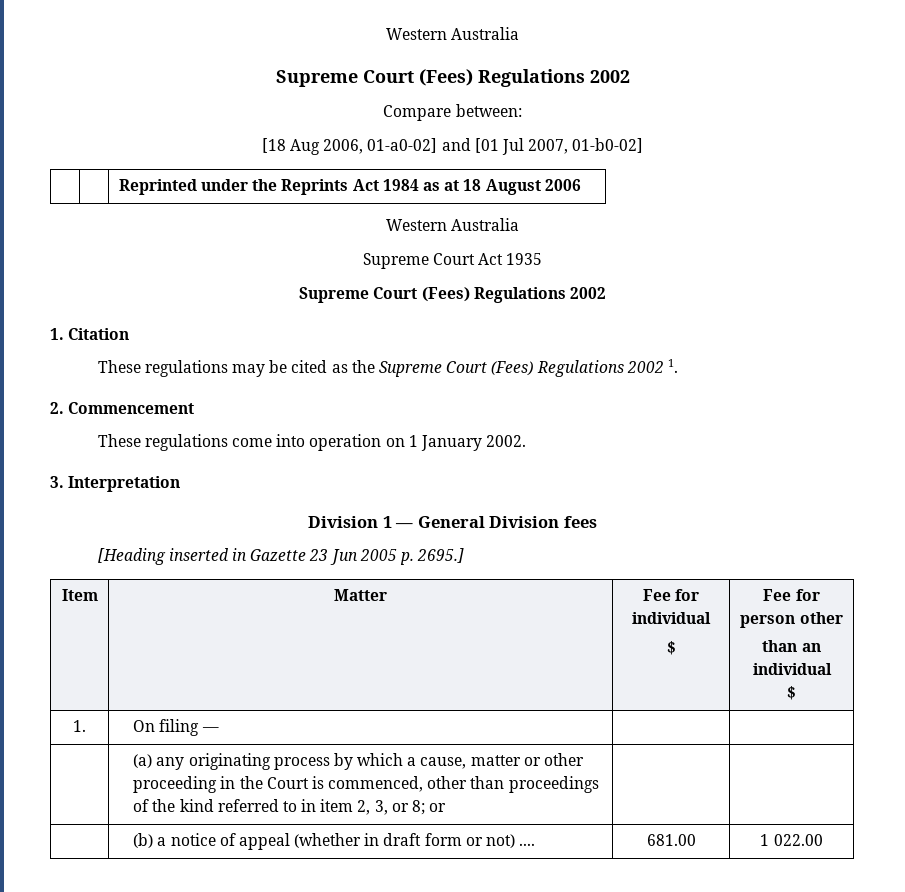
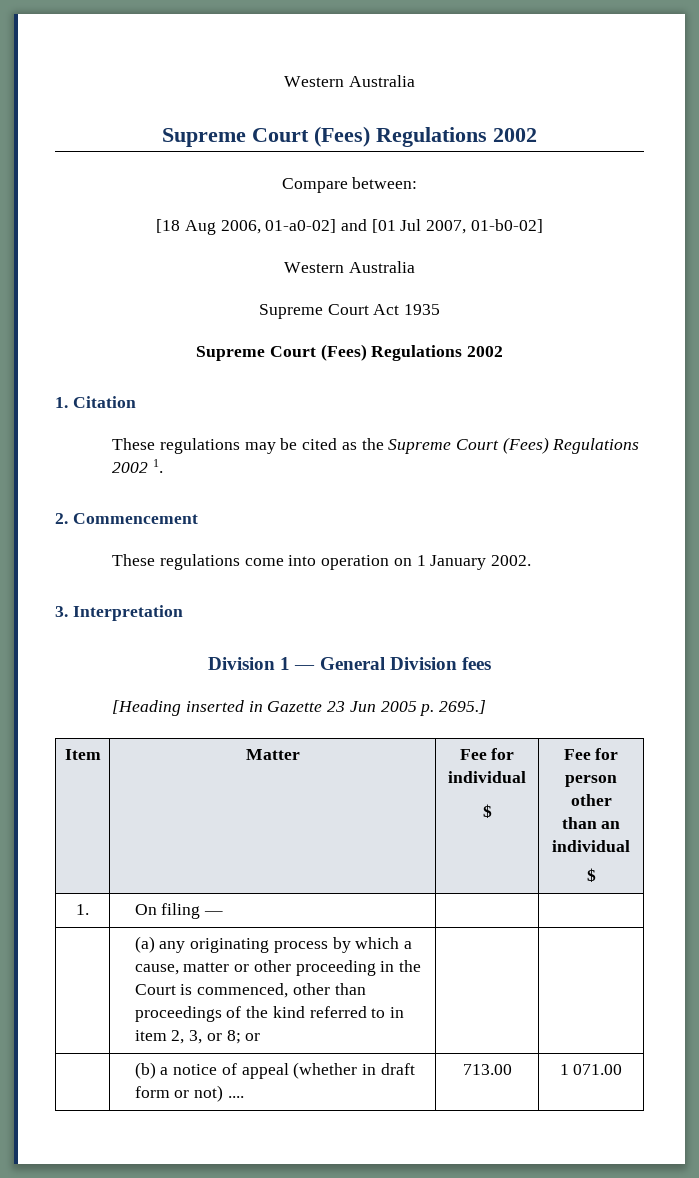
- | | Reprinted under the Reprints Act 1984 as at 18 August 2006
- | (b) a notice of appeal (whether in draft form or not) .... | 681.00 | 1 022.00
+ | (b) a notice of appeal (whether in draft form or not) .... | 713.00 | 1 071.00

